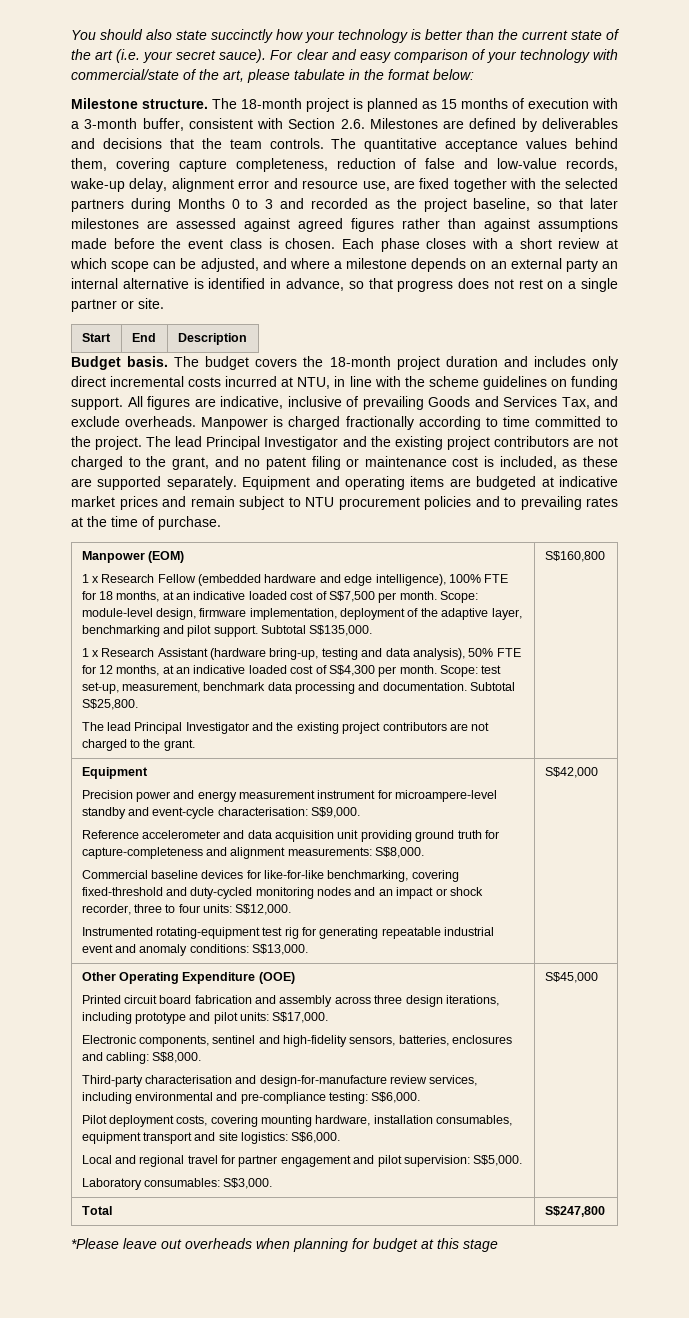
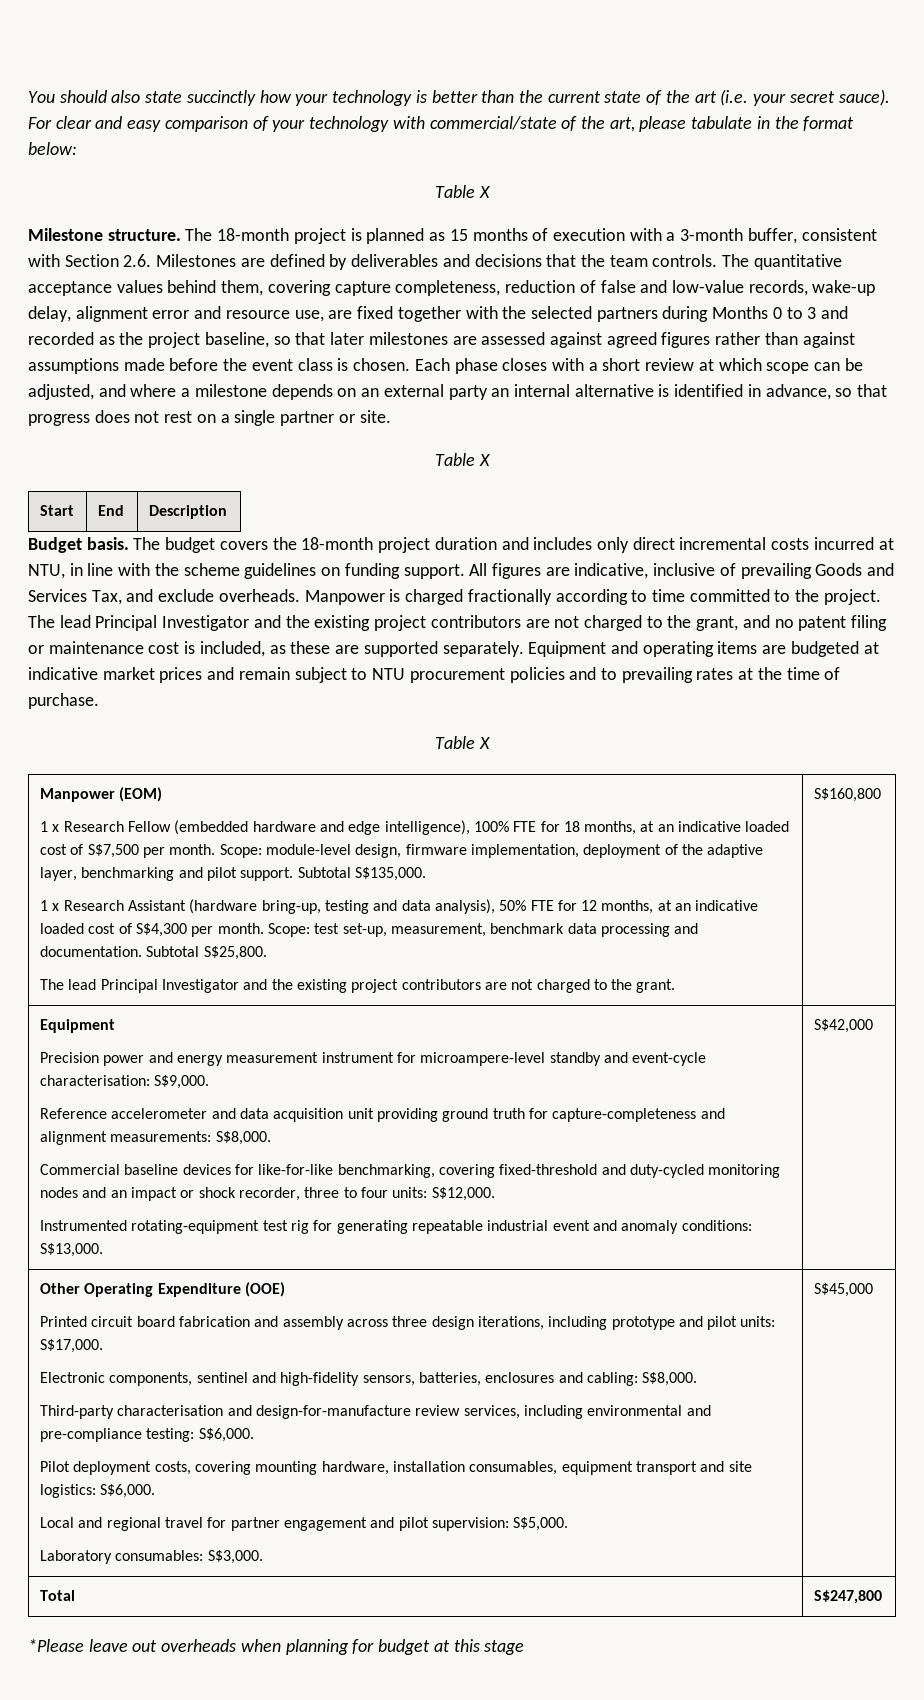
  For clear and easy comparison of your technology with commercial/state of the art, please tabulate in the format below:
+ Table X
  Each phase closes with a short review at which scope can be adjusted, and where a milestone depends on an external party an internal alternative is identified in advance, so that progress does not rest on a single partner or site.
+ Table X
  Equipment and operating items are budgeted at indicative market prices and remain subject to NTU procurement policies and to prevailing rates at the time of purchase.
+ Table X

